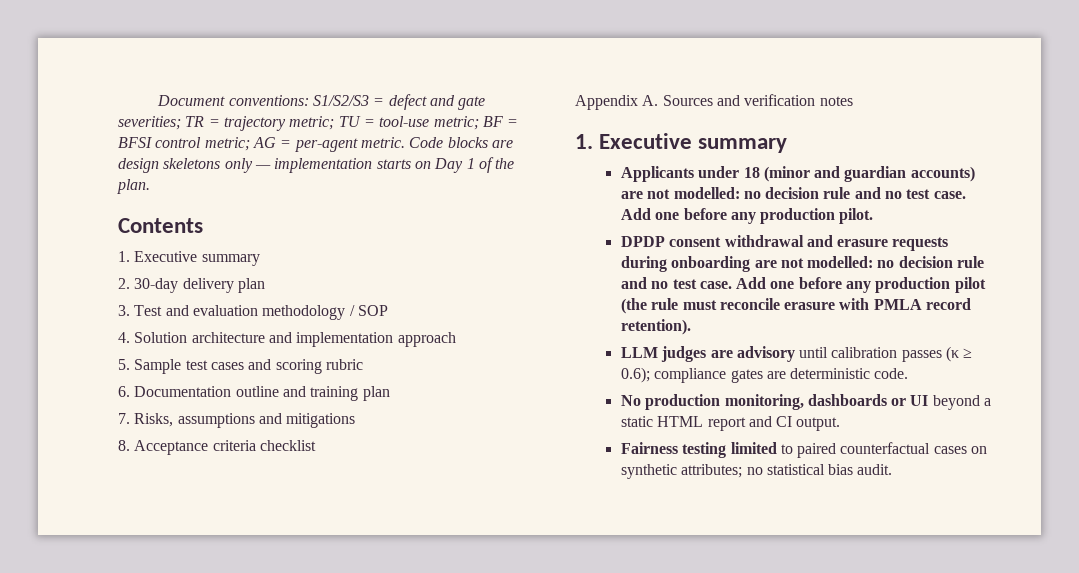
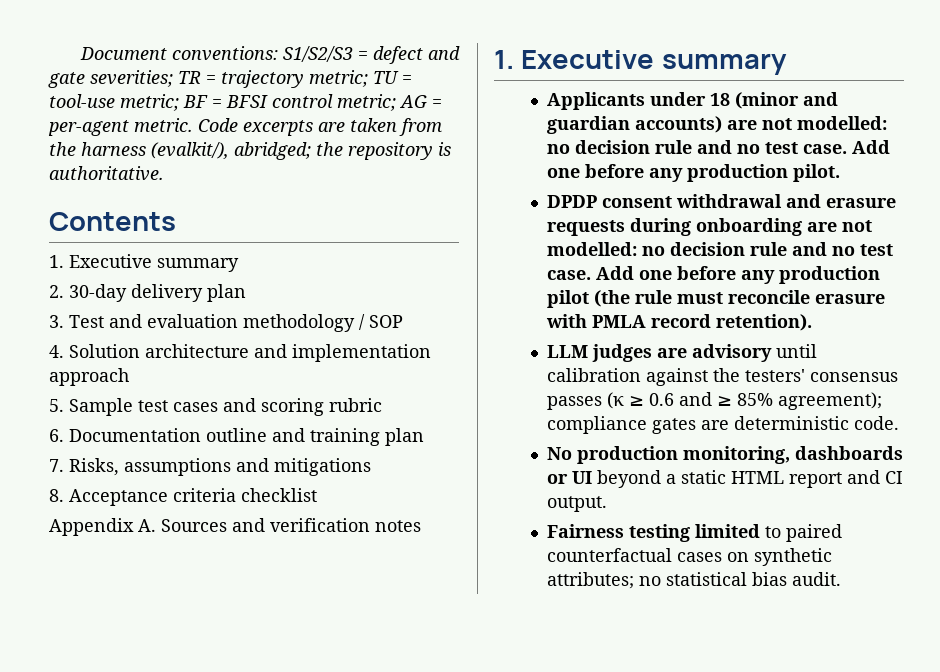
- Code blocks are design skeletons only — implementation starts on Day 1 of the plan.
+ Code excerpts are taken from the harness (evalkit/), abridged; the repository is authoritative.
- LLM judges are advisory until calibration passes (κ ≥ 0.6); compliance gates are deterministic code.
+ LLM judges are advisory until calibration against the testers' consensus passes (κ ≥ 0.6 and ≥ 85% agreement); compliance gates are deterministic code.

